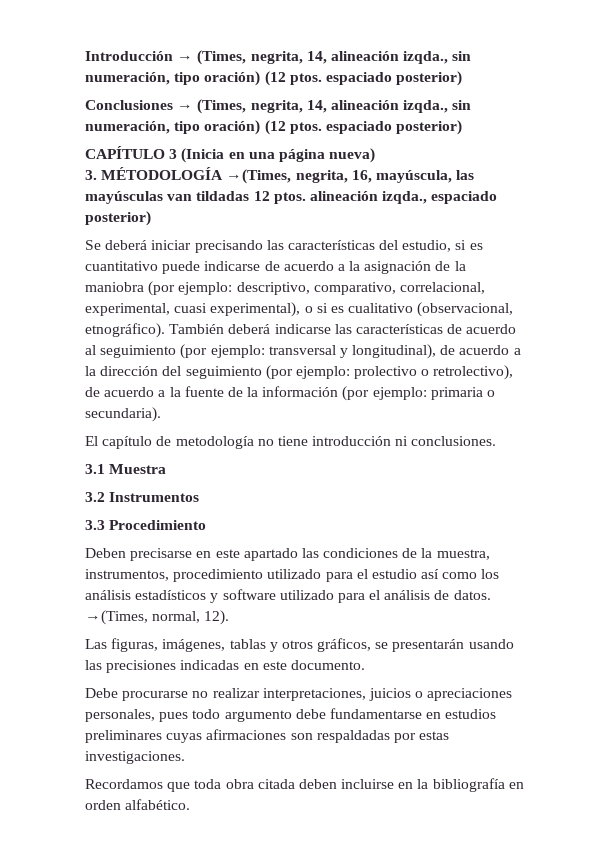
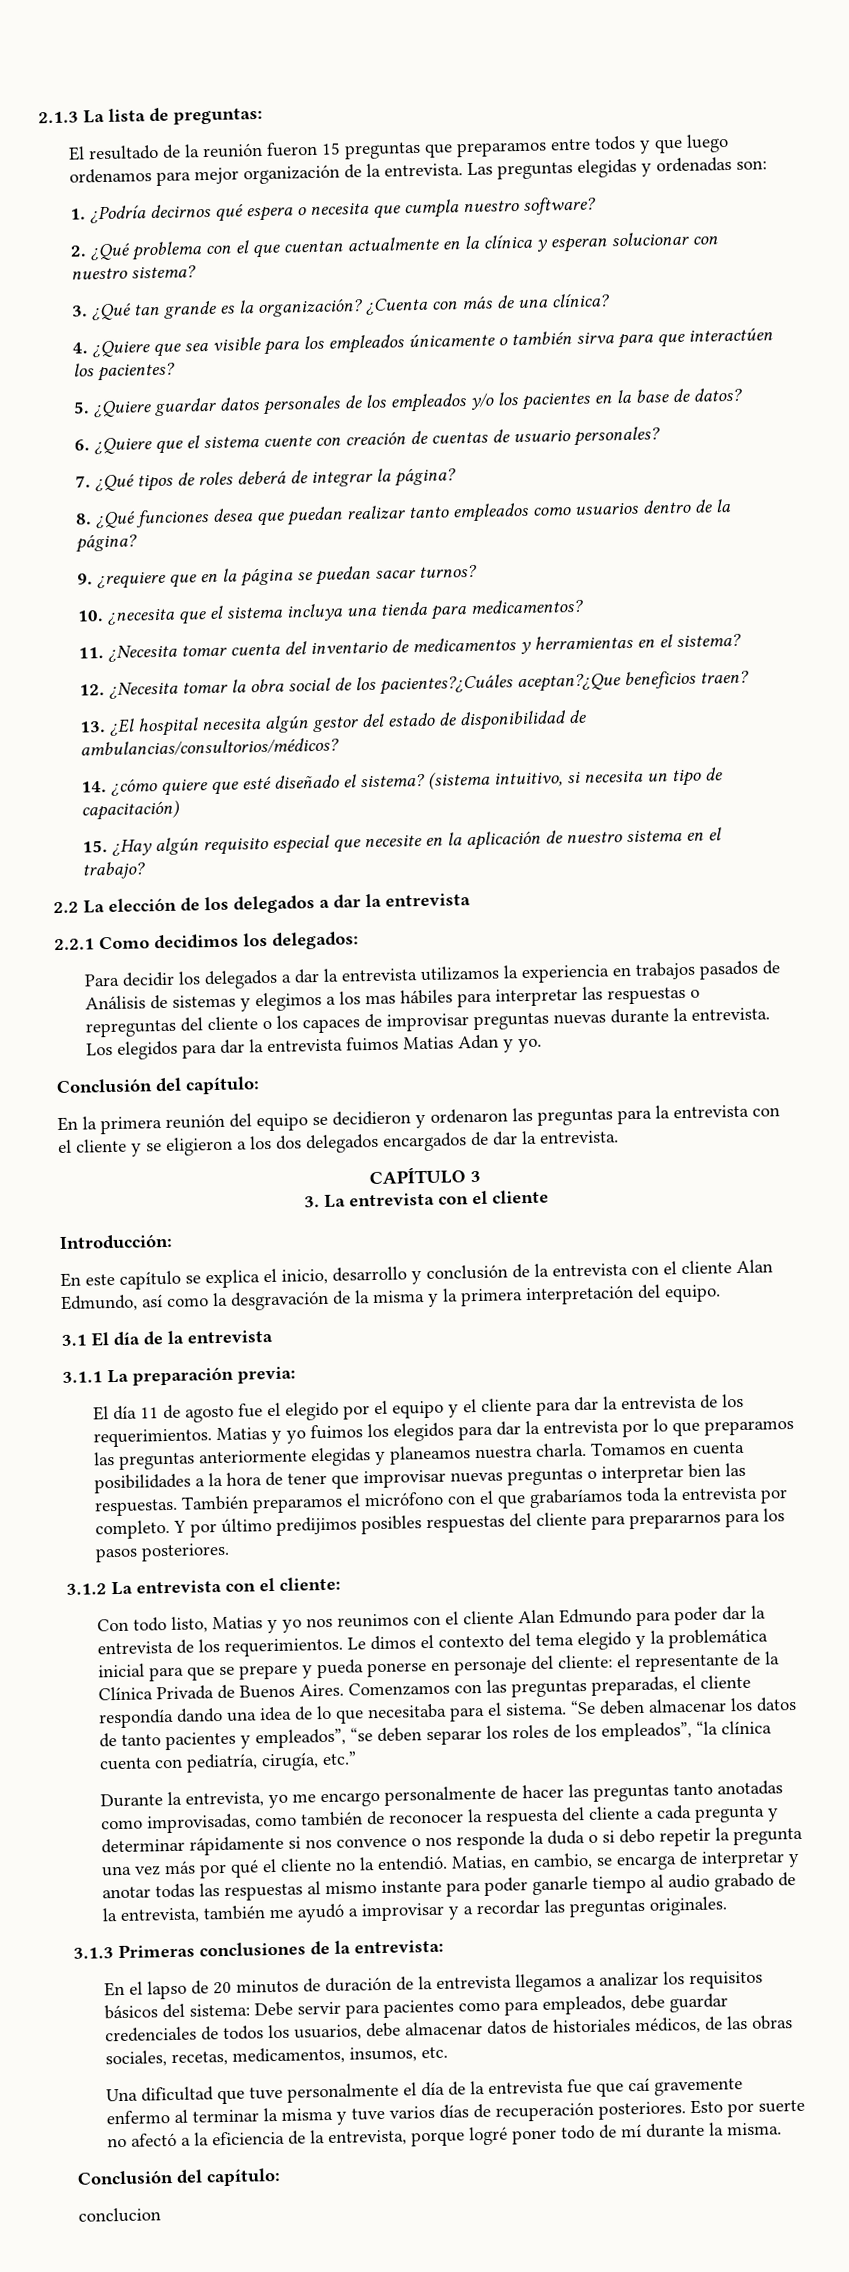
- Introducción → (Times, negrita, 14, alineación izqda., sin numeración, tipo oración) (12 ptos. espaciado posterior)
- Conclusiones → (Times, negrita, 14, alineación izqda., sin numeración, tipo oración) (12 ptos. espaciado posterior)
- CAPÍTULO 3 (Inicia en una página nueva)
- 3. MÉTODOLOGÍA →(Times, negrita, 16, mayúscula, las mayúsculas van tildadas 12 ptos. alineación izqda., espaciado posterior)
- Se deberá iniciar precisando las características del estudio, si es cuantitativo puede indicarse de acuerdo a la asignación de la maniobra (por ejemplo: descriptivo, comparativo, correlacional, experimental, cuasi experimental), o si es cualitativo (observacional, etnográfico). También deberá indicarse las características de acuerdo al seguimiento (por ejemplo: transversal y longitudinal), de acuerdo a la dirección del seguimiento (por ejemplo: prolectivo o retrolectivo), de acuerdo a la fuente de la información (por ejemplo: primaria o secundaria).
- El capítulo de metodología no tiene introducción ni conclusiones.
- 3.1 Muestra
- 3.2 Instrumentos
- 3.3 Procedimiento
- Deben precisarse en este apartado las condiciones de la muestra, instrumentos, procedimiento utilizado para el estudio así como los análisis estadísticos y software utilizado para el análisis de datos. →(Times, normal, 12).
- Las figuras, imágenes, tablas y otros gráficos, se presentarán usando las precisiones indicadas en este documento.
- Debe procurarse no realizar interpretaciones, juicios o apreciaciones personales, pues todo argumento debe fundamentarse en estudios preliminares cuyas afirmaciones son respaldadas por estas investigaciones.
- Recordamos que toda obra citada deben incluirse en la bibliografía en orden alfabético.
+ 2.1.3 La lista de preguntas:
+ El resultado de la reunión fueron 15 preguntas que preparamos entre todos y que luego ordenamos para mejor organización de la entrevista. Las preguntas elegidas y ordenadas son:
+ 1. ¿Podría decirnos qué espera o necesita que cumpla nuestro software?
+ 2. ¿Qué problema con el que cuentan actualmente en la clínica y esperan solucionar con nuestro sistema?
+ 3. ¿Qué tan grande es la organización? ¿Cuenta con más de una clínica?
+ 4. ¿Quiere que sea visible para los empleados únicamente o también sirva para que interactúen los pacientes?
+ 5. ¿Quiere guardar datos personales de los empleados y/o los pacientes en la base de datos?
+ 6. ¿Quiere que el sistema cuente con creación de cuentas de usuario personales?
+ 7. ¿Qué tipos de roles deberá de integrar la página?
+ 8. ¿Qué funciones desea que puedan realizar tanto empleados como usuarios dentro de la página?
+ 9. ¿requiere que en la página se puedan sacar turnos?
+ 10. ¿necesita que el sistema incluya una tienda para medicamentos?
+ 11. ¿Necesita tomar cuenta del inventario de medicamentos y herramientas en el sistema?
+ 12. ¿Necesita tomar la obra social de los pacientes?¿Cuáles aceptan?¿Que beneficios traen?
+ 13. ¿El hospital necesita algún gestor del estado de disponibilidad de ambulancias/consultorios/médicos?
+ 14. ¿cómo quiere que esté diseñado el sistema? (sistema intuitivo, si necesita un tipo de capacitación)
+ 15. ¿Hay algún requisito especial que necesite en la aplicación de nuestro sistema en el trabajo?
+ 2.2 La elección de los delegados a dar la entrevista
+ 2.2.1 Como decidimos los delegados:
+ Para decidir los delegados a dar la entrevista utilizamos la experiencia en trabajos pasados de Análisis de sistemas y elegimos a los mas hábiles para interpretar las respuestas o repreguntas del cliente o los capaces de improvisar preguntas nuevas durante la entrevista. Los elegidos para dar la entrevista fuimos Matias Adan y yo.
+ Conclusión del capítulo:
+ En la primera reunión del equipo se decidieron y ordenaron las preguntas para la entrevista con el cliente y se eligieron a los dos delegados encargados de dar la entrevista.
+ CAPÍTULO 3
+ 3. La entrevista con el cliente
+ Introducción:
+ En este capítulo se explica el inicio, desarrollo y conclusión de la entrevista con el cliente Alan Edmundo, así como la desgravación de la misma y la primera interpretación del equipo.
+ 3.1 El día de la entrevista
+ 3.1.1 La preparación previa:
+ El día 11 de agosto fue el elegido por el equipo y el cliente para dar la entrevista de los requerimientos. Matias y yo fuimos los elegidos para dar la entrevista por lo que preparamos las preguntas anteriormente elegidas y planeamos nuestra charla. Tomamos en cuenta posibilidades a la hora de tener que improvisar nuevas preguntas o interpretar bien las respuestas. También preparamos el micrófono con el que grabaríamos toda la entrevista por completo. Y por último predijimos posibles respuestas del cliente para prepararnos para los pasos posteriores.
+ 3.1.2 La entrevista con el cliente:
+ Con todo listo, Matias y yo nos reunimos con el cliente Alan Edmundo para poder dar la entrevista de los requerimientos. Le dimos el contexto del tema elegido y la problemática inicial para que se prepare y pueda ponerse en personaje del cliente: el representante de la Clínica Privada de Buenos Aires. Comenzamos con las preguntas preparadas, el cliente respondía dando una idea de lo que necesitaba para el sistema. “Se deben almacenar los datos de tanto pacientes y empleados”, “se deben separar los roles de los empleados”, “la clínica cuenta con pediatría, cirugía, etc.”
+ Durante la entrevista, yo me encargo personalmente de hacer las preguntas tanto anotadas como improvisadas, como también de reconocer la respuesta del cliente a cada pregunta y determinar rápidamente si nos convence o nos responde la duda o si debo repetir la pregunta una vez más por qué el cliente no la entendió. Matias, en cambio, se encarga de interpretar y anotar todas las respuestas al mismo instante para poder ganarle tiempo al audio grabado de la entrevista, también me ayudó a improvisar y a recordar las preguntas originales.
+ 3.1.3 Primeras conclusiones de la entrevista:
+ En el lapso de 20 minutos de duración de la entrevista llegamos a analizar los requisitos básicos del sistema: Debe servir para pacientes como para empleados, debe guardar credenciales de todos los usuarios, debe almacenar datos de historiales médicos, de las obras sociales, recetas, medicamentos, insumos, etc.
+ Una dificultad que tuve personalmente el día de la entrevista fue que caí gravemente enfermo al terminar la misma y tuve varios días de recuperación posteriores. Esto por suerte no afectó a la eficiencia de la entrevista, porque logré poner todo de mí durante la misma.
+ Conclusión del capítulo:
+ conclucion

